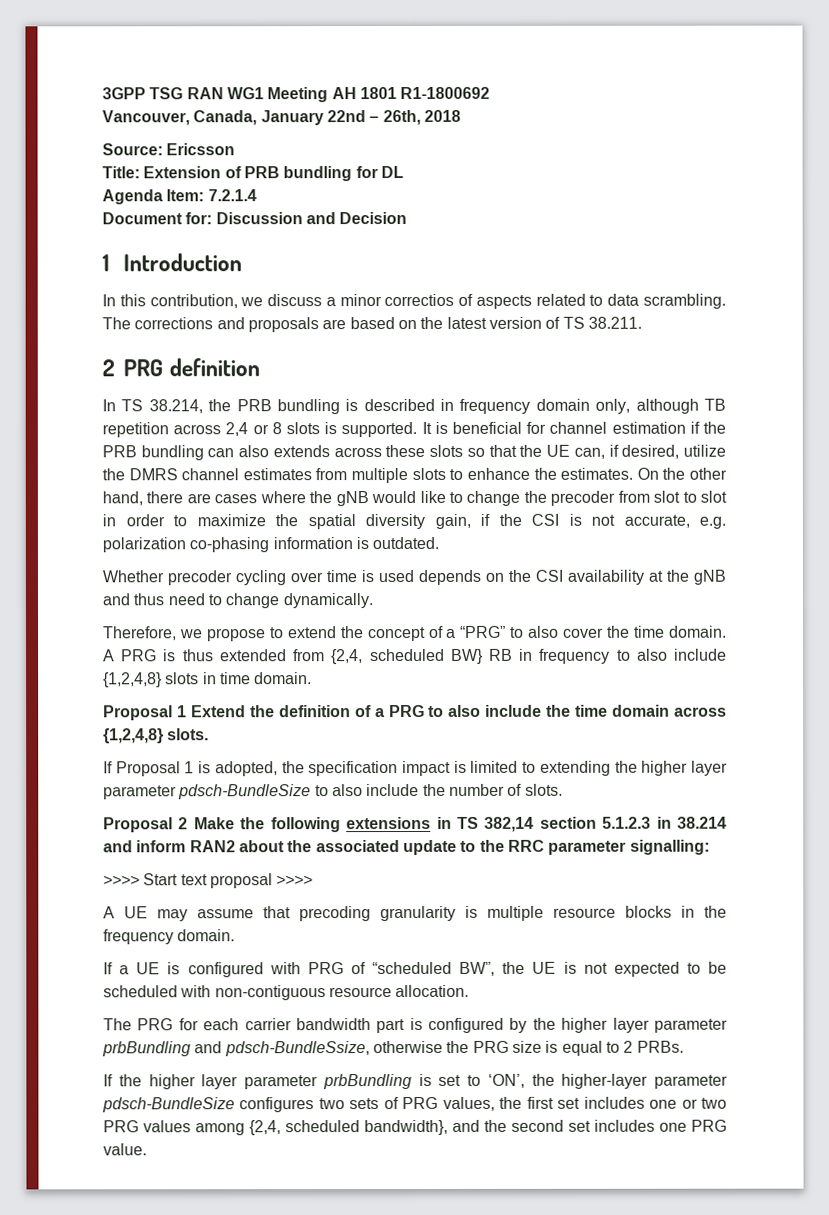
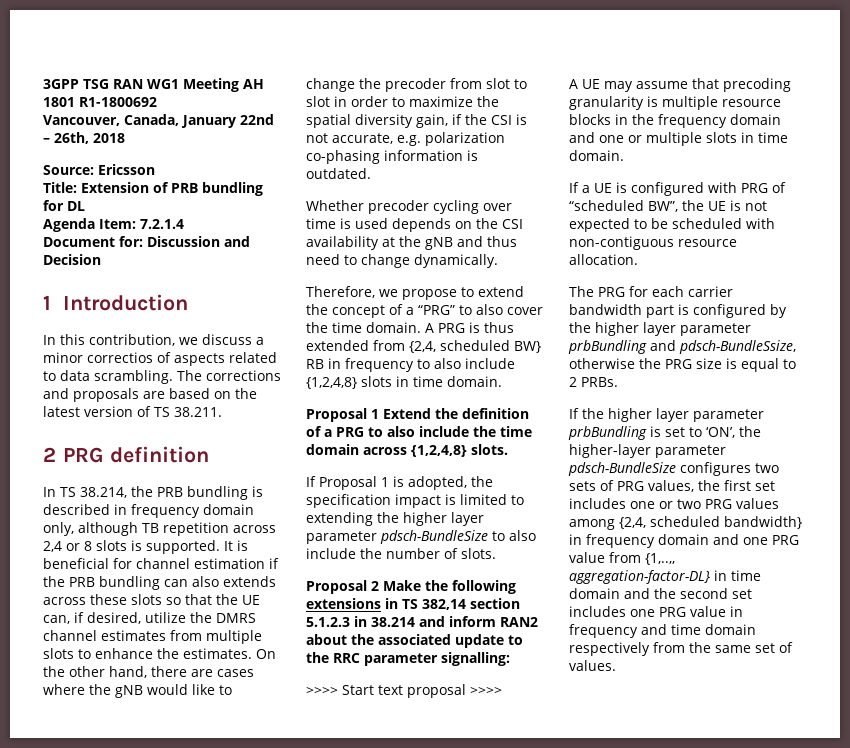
- A UE may assume that precoding granularity is multiple resource blocks in the frequency domain.
+ A UE may assume that precoding granularity is multiple resource blocks in the frequency domain and one or multiple slots in time domain.
- If the higher layer parameter prbBundling is set to ‘ON’, the higher-layer parameter pdsch-BundleSize configures two sets of PRG values, the first set includes one or two PRG values among {2,4, scheduled bandwidth}, and the second set includes one PRG value.
+ If the higher layer parameter prbBundling is set to ‘ON’, the higher-layer parameter pdsch-BundleSize configures two sets of PRG values, the first set includes one or two PRG values among {2,4, scheduled bandwidth} in frequency domain and one PRG value from {1,..,, aggregation-factor-DL} in time domain and the second set includes one PRG value in frequency and time domain respectively from the same set of values.

